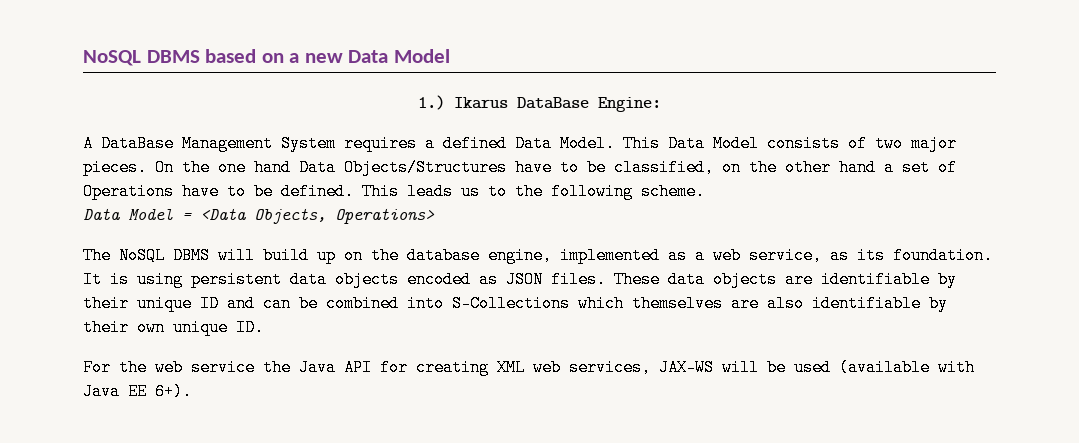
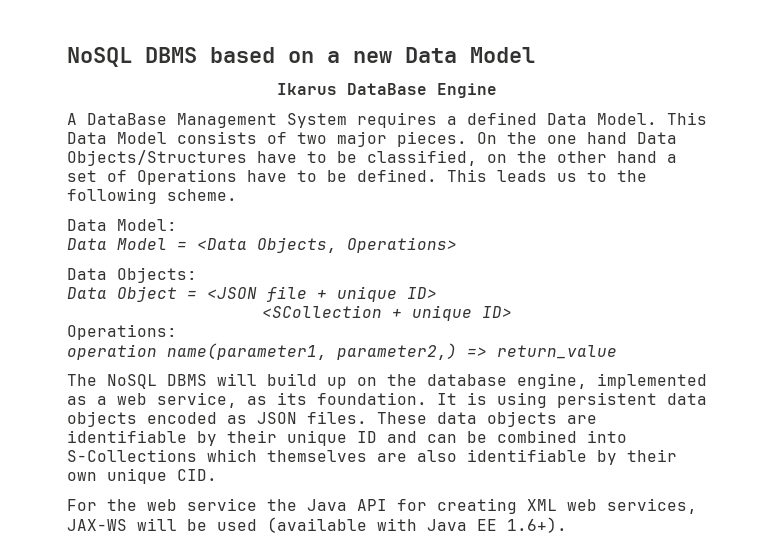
- 1.) Ikarus DataBase Engine:
+ Ikarus DataBase Engine
+ Data Model:
+ Data Objects:
+ Data Object = <JSON file + unique ID>
+ <SCollection + unique ID>
+ Operations:
+ operation name(parameter1, parameter2,) => return_value
- These data objects are identifiable by their unique ID and can be combined into S-Collections which themselves are also identifiable by their own unique ID.
+ These data objects are identifiable by their unique ID and can be combined into S-Collections which themselves are also identifiable by their own unique CID.
- For the web service the Java API for creating XML web services, JAX-WS will be used (available with Java EE 6+).
+ For the web service the Java API for creating XML web services, JAX-WS will be used (available with Java EE 1.6+).

